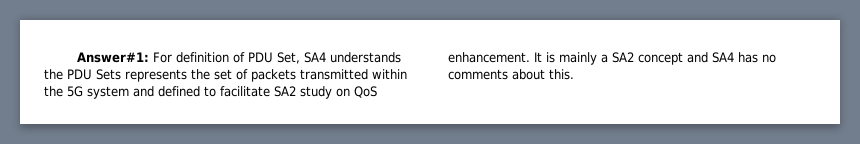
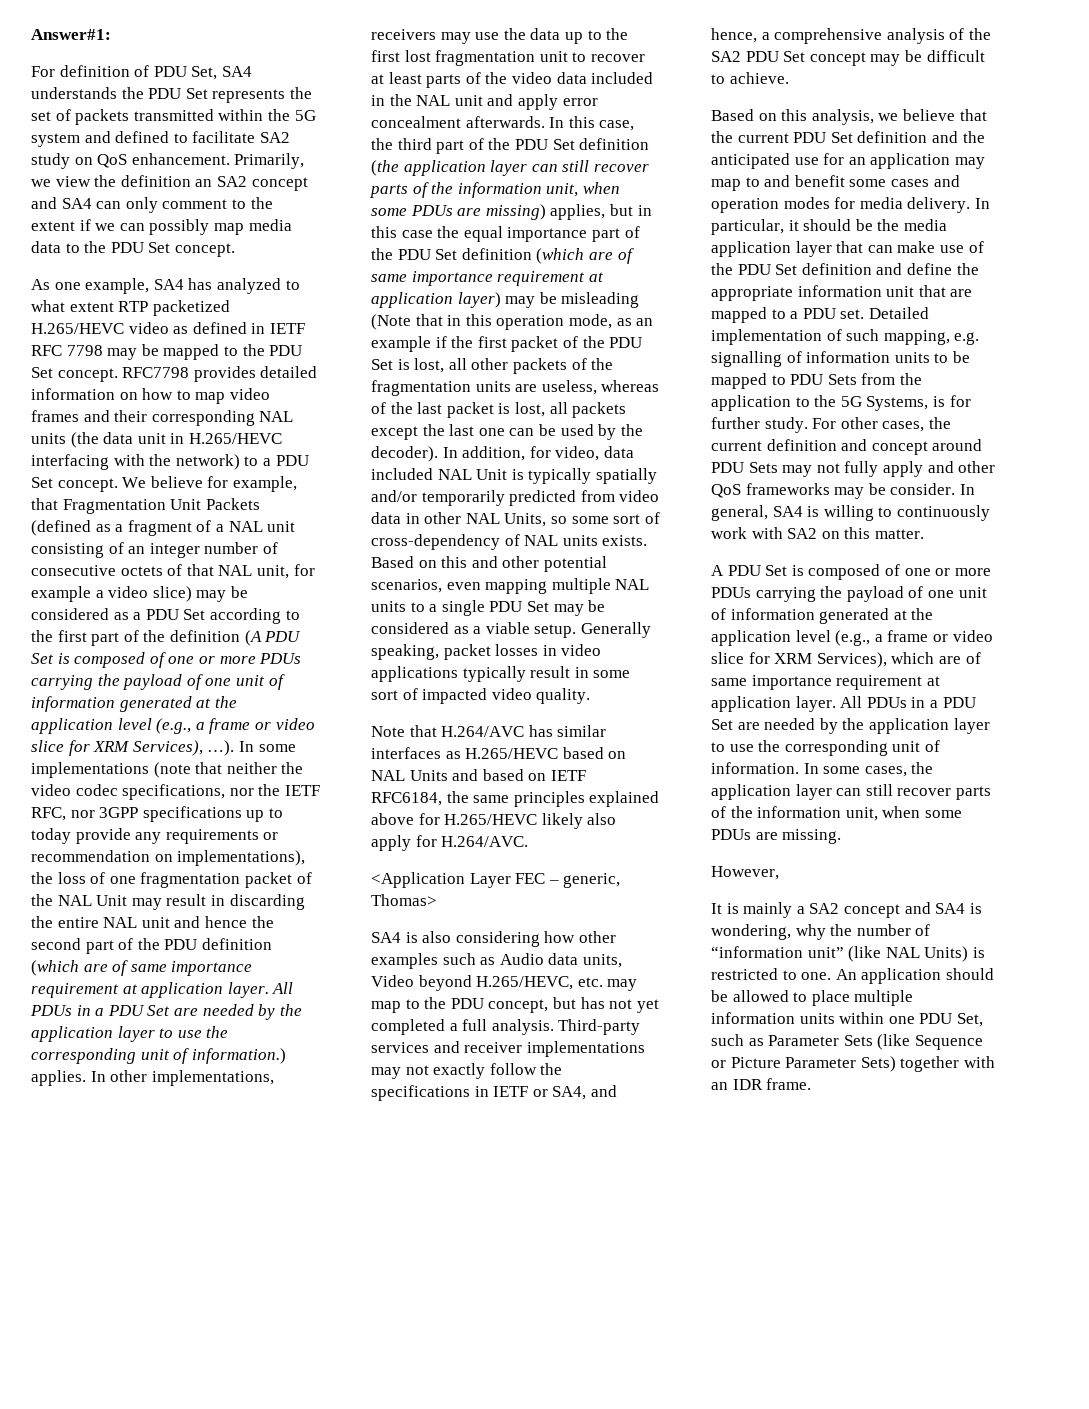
- Answer#1: For definition of PDU Set, SA4 understands the PDU Sets represents the set of packets transmitted within the 5G system and defined to facilitate SA2 study on QoS enhancement. It is mainly a SA2 concept and SA4 has no comments about this.
+ Answer#1:
+ For definition of PDU Set, SA4 understands the PDU Set represents the set of packets transmitted within the 5G system and defined to facilitate SA2 study on QoS enhancement. Primarily, we view the definition an SA2 concept and SA4 can only comment to the extent if we can possibly map media data to the PDU Set concept.
+ As one example, SA4 has analyzed to what extent RTP packetized H.265/HEVC video as defined in IETF RFC 7798 may be mapped to the PDU Set concept. RFC7798 provides detailed information on how to map video frames and their corresponding NAL units (the data unit in H.265/HEVC interfacing with the network) to a PDU Set concept. We believe for example, that Fragmentation Unit Packets (defined as a fragment of a NAL unit consisting of an integer number of consecutive octets of that NAL unit, for example a video slice) may be considered as a PDU Set according to the first part of the definition (A PDU Set is composed of one or more PDUs carrying the payload of one unit of information generated at the application level (e.g., a frame or video slice for XRM Services), …). In some implementations (note that neither the video codec specifications, nor the IETF RFC, nor 3GPP specifications up to today provide any requirements or recommendation on implementations), the loss of one fragmentation packet of the NAL Unit may result in discarding the entire NAL unit and hence the second part of the PDU definition (which are of same importance requirement at application layer. All PDUs in a PDU Set are needed by the application layer to use the corresponding unit of information.) applies. In other implementations, receivers may use the data up to the first lost fragmentation unit to recover at least parts of the video data included in the NAL unit and apply error concealment afterwards. In this case, the third part of the PDU Set definition (the application layer can still recover parts of the information unit, when some PDUs are missing) applies, but in this case the equal importance part of the PDU Set definition (which are of same importance requirement at application layer) may be misleading (Note that in this operation mode, as an example if the first packet of the PDU Set is lost, all other packets of the fragmentation units are useless, whereas of the last packet is lost, all packets except the last one can be used by the decoder). In addition, for video, data included NAL Unit is typically spatially and/or temporarily predicted from video data in other NAL Units, so some sort of cross-dependency of NAL units exists. Based on this and other potential scenarios, even mapping multiple NAL units to a single PDU Set may be considered as a viable setup. Generally speaking, packet losses in video applications typically result in some sort of impacted video quality.
+ Note that H.264/AVC has similar interfaces as H.265/HEVC based on NAL Units and based on IETF RFC6184, the same principles explained above for H.265/HEVC likely also apply for H.264/AVC.
+ <Application Layer FEC – generic, Thomas>
+ SA4 is also considering how other examples such as Audio data units, Video beyond H.265/HEVC, etc. may map to the PDU concept, but has not yet completed a full analysis. Third-party services and receiver implementations may not exactly follow the specifications in IETF or SA4, and hence, a comprehensive analysis of the SA2 PDU Set concept may be difficult to achieve.
+ Based on this analysis, we believe that the current PDU Set definition and the anticipated use for an application may map to and benefit some cases and operation modes for media delivery. In particular, it should be the media application layer that can make use of the PDU Set definition and define the appropriate information unit that are mapped to a PDU set. Detailed implementation of such mapping, e.g. signalling of information units to be mapped to PDU Sets from the application to the 5G Systems, is for further study. For other cases, the current definition and concept around PDU Sets may not fully apply and other QoS frameworks may be consider. In general, SA4 is willing to continuously work with SA2 on this matter.
+ A PDU Set is composed of one or more PDUs carrying the payload of one unit of information generated at the application level (e.g., a frame or video slice for XRM Services), which are of same importance requirement at application layer. All PDUs in a PDU Set are needed by the application layer to use the corresponding unit of information. In some cases, the application layer can still recover parts of the information unit, when some PDUs are missing.
+ However,
+ It is mainly a SA2 concept and SA4 is wondering, why the number of “information unit” (like NAL Units) is restricted to one. An application should be allowed to place multiple information units within one PDU Set, such as Parameter Sets (like Sequence or Picture Parameter Sets) together with an IDR frame.

